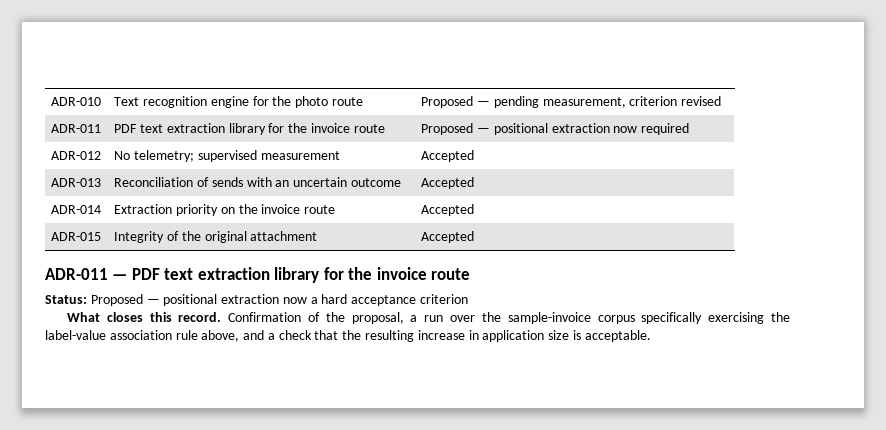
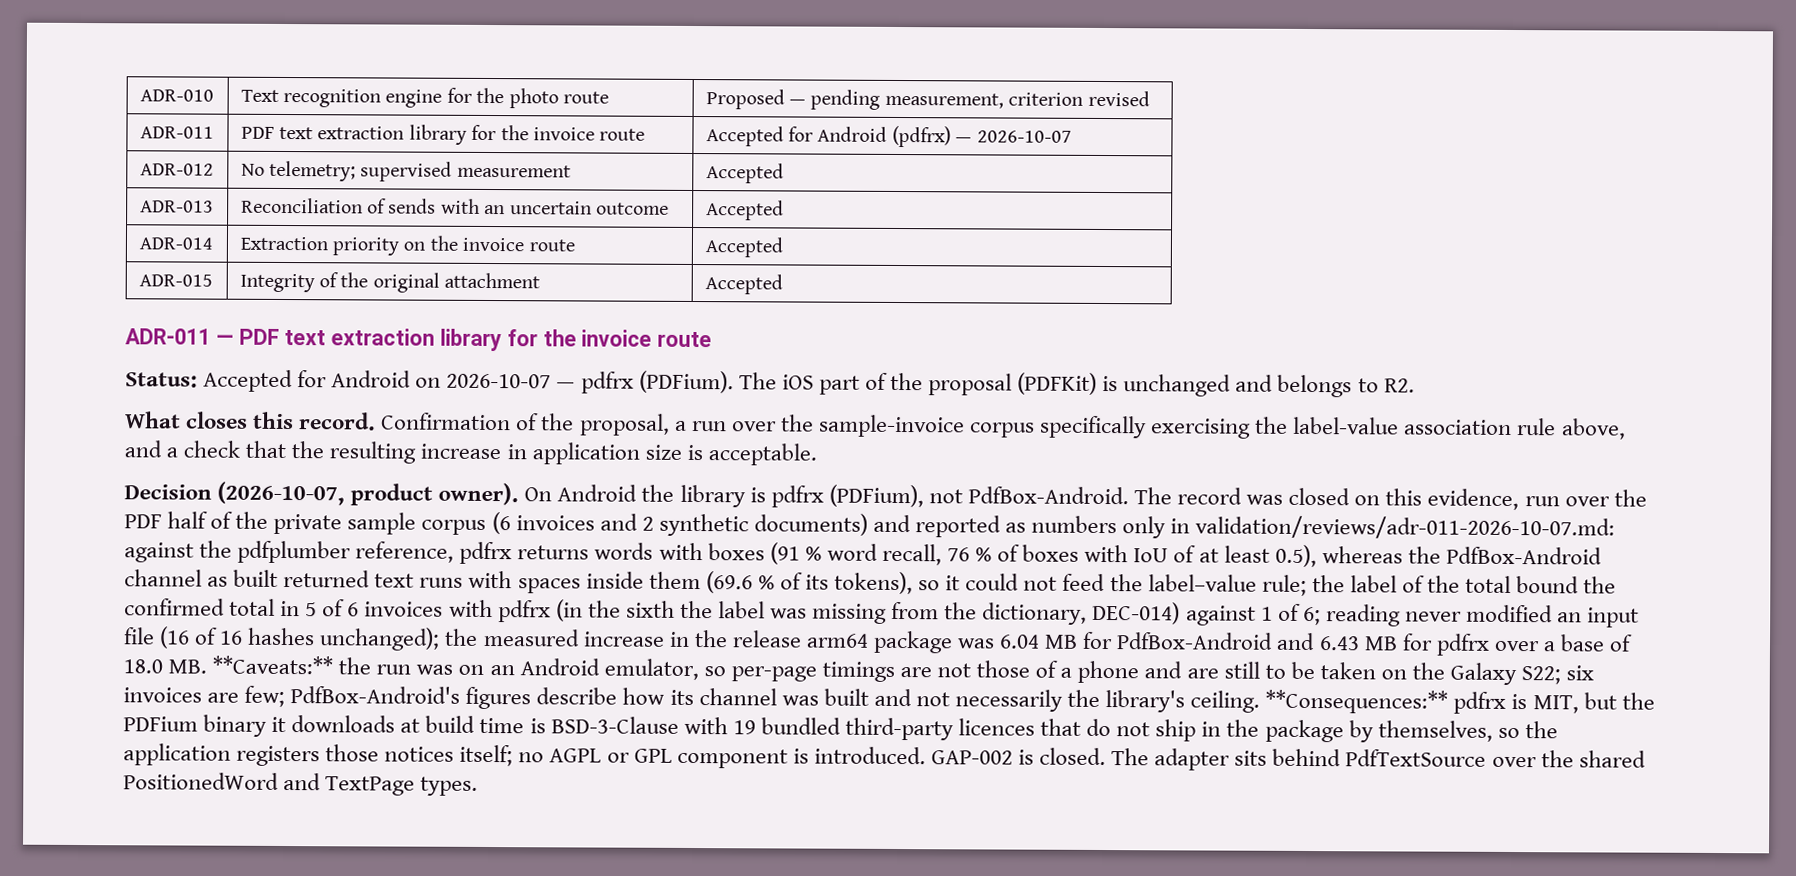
- ADR-011 | PDF text extraction library for the invoice route | Proposed — positional extraction now required
+ ADR-011 | PDF text extraction library for the invoice route | Accepted for Android (pdfrx) — 2026-10-07
- Status: Proposed — positional extraction now a hard acceptance criterion
+ Status: Accepted for Android on 2026-10-07 — pdfrx (PDFium). The iOS part of the proposal (PDFKit) is unchanged and belongs to R2.
+ Decision (2026-10-07, product owner). On Android the library is pdfrx (PDFium), not PdfBox-Android. The record was closed on this evidence, run over the PDF half of the private sample corpus (6 invoices and 2 synthetic documents) and reported as numbers only in validation/reviews/adr-011-2026-10-07.md: against the pdfplumber reference, pdfrx returns words with boxes (91 % word recall, 76 % of boxes with IoU of at least 0.5), whereas the PdfBox-Android channel as built returned text runs with spaces inside them (69.6 % of its tokens), so it could not feed the label–value rule; the label of the total bound the confirmed total in 5 of 6 invoices with pdfrx (in the sixth the label was missing from the dictionary, DEC-014) against 1 of 6; reading never modified an input file (16 of 16 hashes unchanged); the measured increase in the release arm64 package was 6.04 MB for PdfBox-Android and 6.43 MB for pdfrx over a base of 18.0 MB. **Caveats:** the run was on an Android emulator, so per-page timings are not those of a phone and are still to be taken on the Galaxy S22; six invoices are few; PdfBox-Android's figures describe how its channel was built and not necessarily the library's ceiling. **Consequences:** pdfrx is MIT, but the PDFium binary it downloads at build time is BSD-3-Clause with 19 bundled third-party licences that do not ship in the package by themselves, so the application registers those notices itself; no AGPL or GPL component is introduced. GAP-002 is closed. The adapter sits behind PdfTextSource over the shared PositionedWord and TextPage types.

